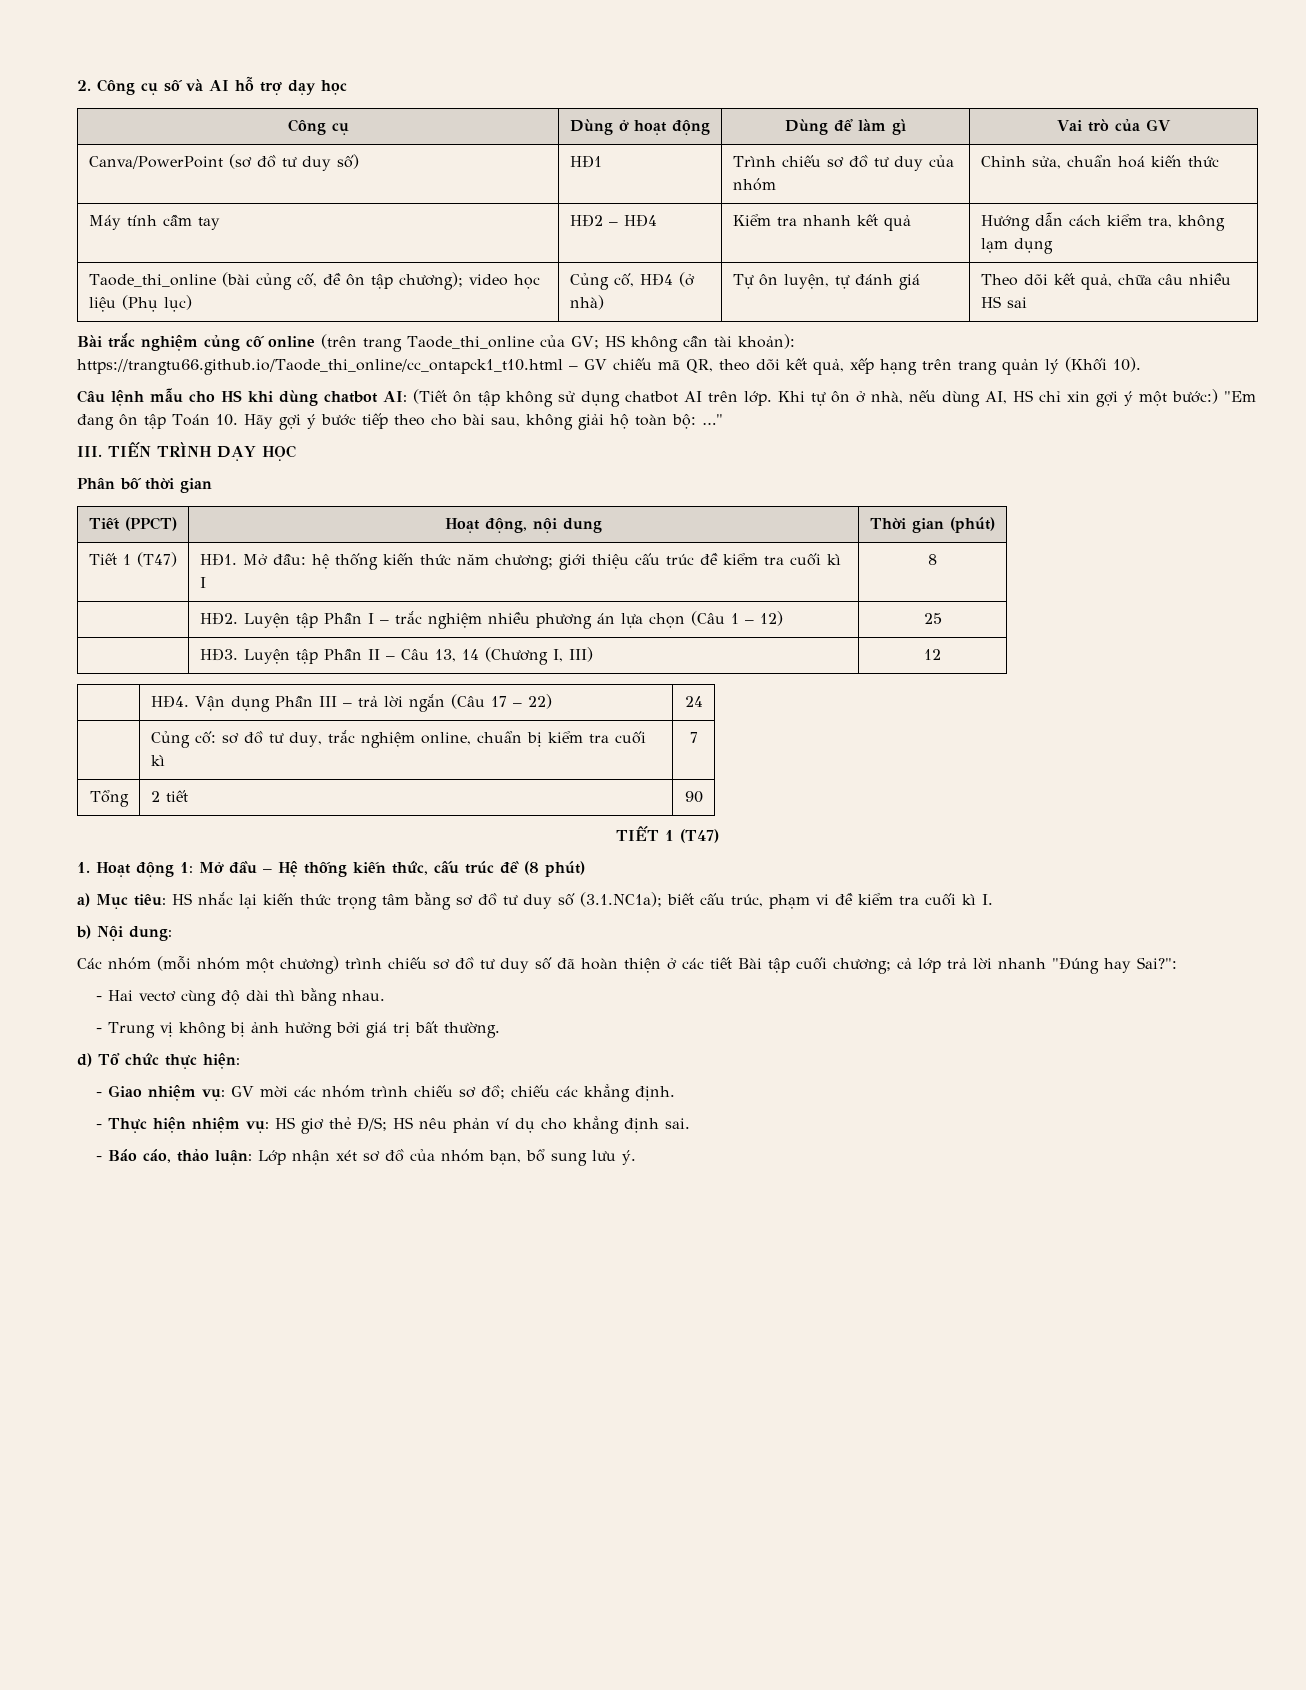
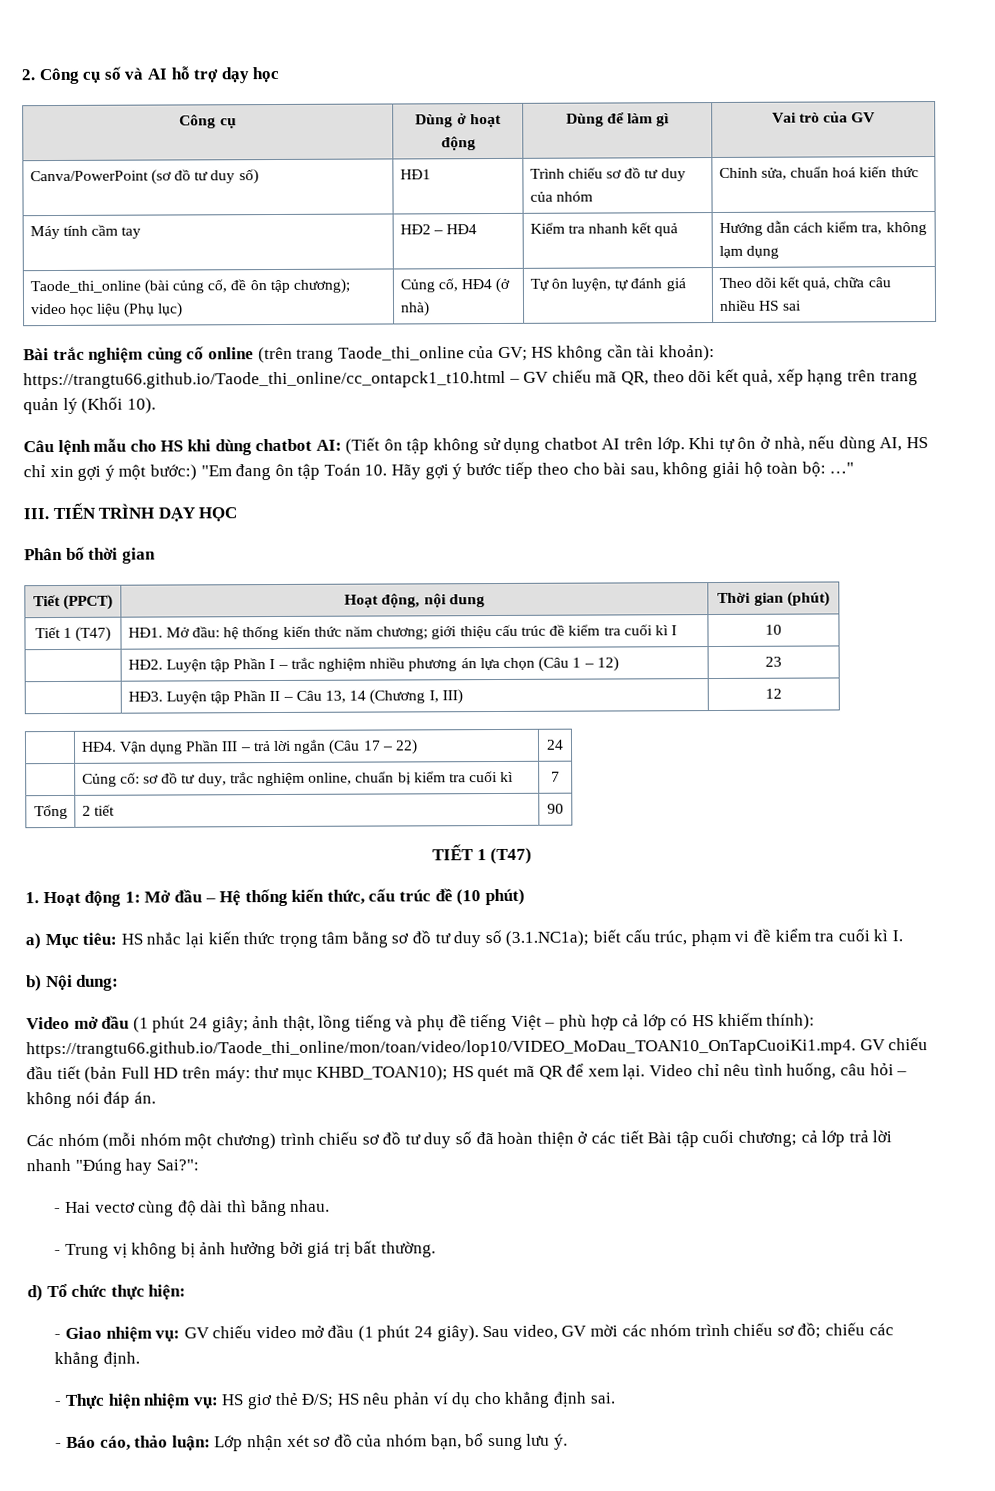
- Tiết 1 (T47) | HĐ1. Mở đầu: hệ thống kiến thức năm chương; giới thiệu cấu trúc đề kiểm tra cuối kì I | 8
+ Tiết 1 (T47) | HĐ1. Mở đầu: hệ thống kiến thức năm chương; giới thiệu cấu trúc đề kiểm tra cuối kì I | 10
- | HĐ2. Luyện tập Phần I – trắc nghiệm nhiều phương án lựa chọn (Câu 1 – 12) | 25
+ | HĐ2. Luyện tập Phần I – trắc nghiệm nhiều phương án lựa chọn (Câu 1 – 12) | 23
- 1. Hoạt động 1: Mở đầu – Hệ thống kiến thức, cấu trúc đề (8 phút)
+ 1. Hoạt động 1: Mở đầu – Hệ thống kiến thức, cấu trúc đề (10 phút)
+ Video mở đầu (1 phút 24 giây; ảnh thật, lồng tiếng và phụ đề tiếng Việt – phù hợp cả lớp có HS khiếm thính): https://trangtu66.github.io/Taode_thi_online/mon/toan/video/lop10/VIDEO_MoDau_TOAN10_OnTapCuoiKi1.mp4. GV chiếu đầu tiết (bản Full HD trên máy: thư mục KHBD_TOAN10); HS quét mã QR để xem lại. Video chỉ nêu tình huống, câu hỏi – không nói đáp án.
- - Giao nhiệm vụ: GV mời các nhóm trình chiếu sơ đồ; chiếu các khẳng định.
+ - Giao nhiệm vụ: GV chiếu video mở đầu (1 phút 24 giây). Sau video, GV mời các nhóm trình chiếu sơ đồ; chiếu các khẳng định.

